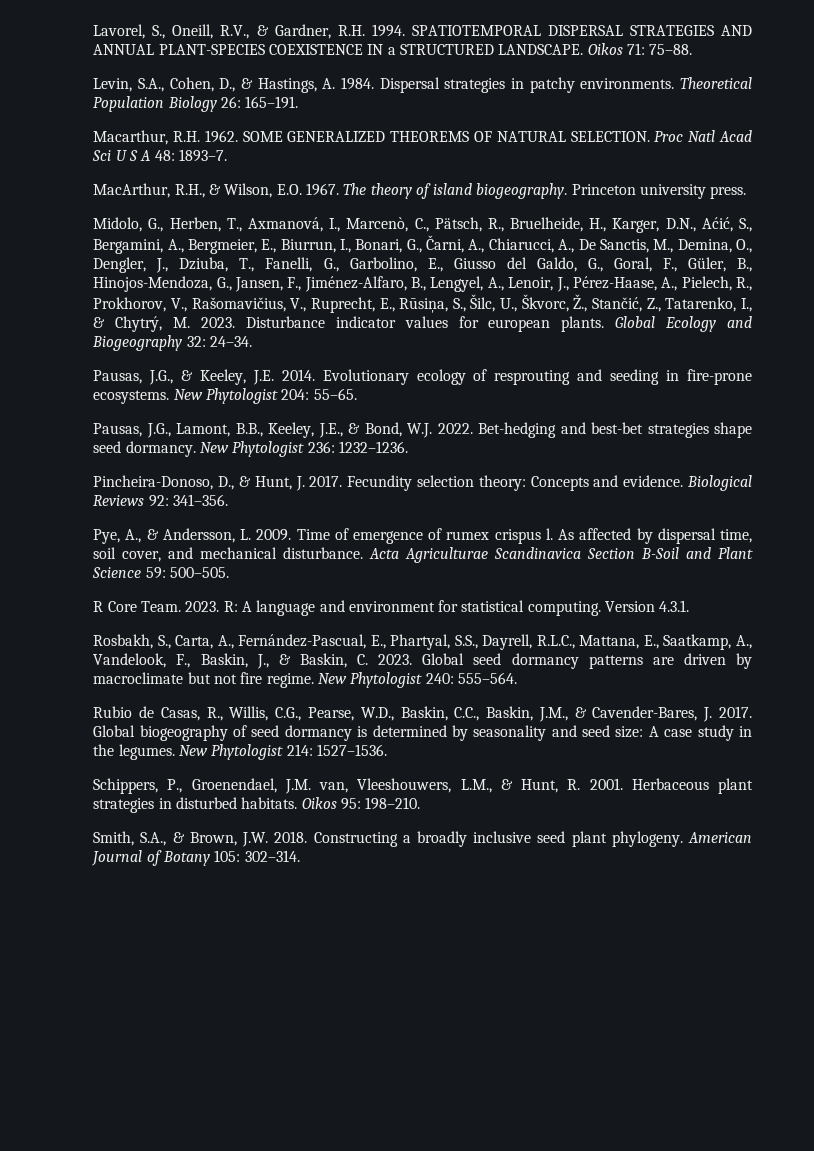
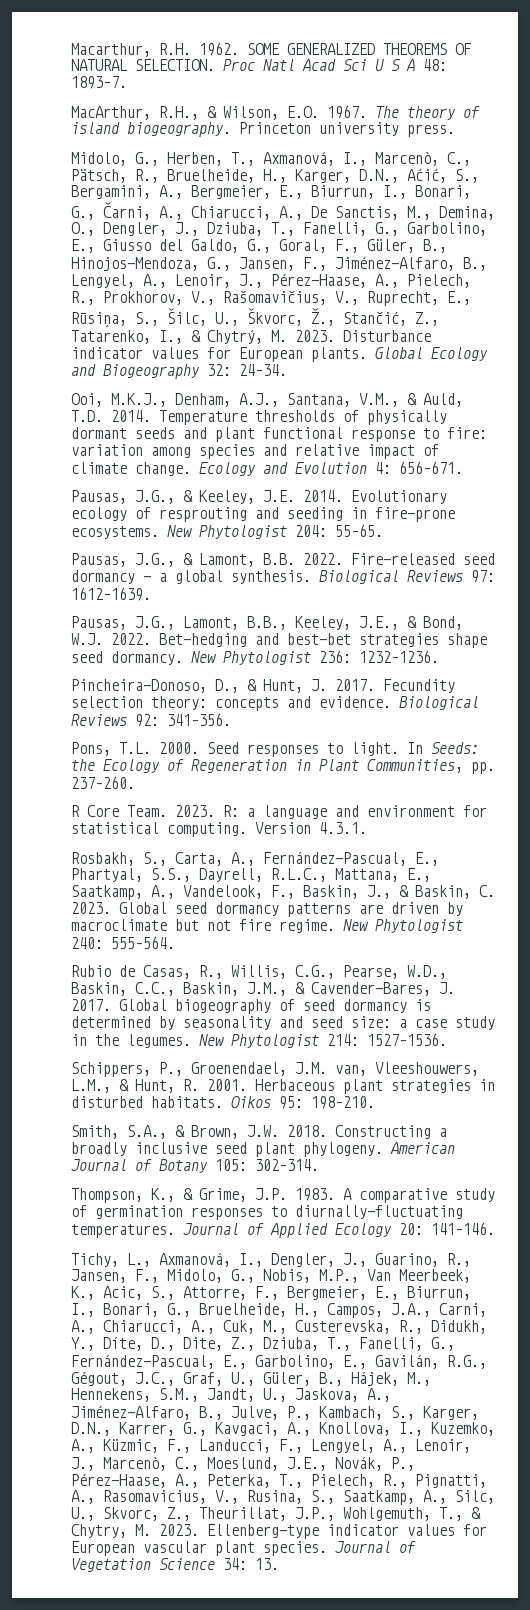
- Lavorel, S., Oneill, R.V., & Gardner, R.H. 1994. SPATIOTEMPORAL DISPERSAL STRATEGIES AND ANNUAL PLANT-SPECIES COEXISTENCE IN a STRUCTURED LANDSCAPE. Oikos 71: 75–88.
- Levin, S.A., Cohen, D., & Hastings, A. 1984. Dispersal strategies in patchy environments. Theoretical Population Biology 26: 165–191.
- Disturbance indicator values for european plants.
+ Disturbance indicator values for European plants.
+ Ooi, M.K.J., Denham, A.J., Santana, V.M., & Auld, T.D. 2014. Temperature thresholds of physically dormant seeds and plant functional response to fire: variation among species and relative impact of climate change. Ecology and Evolution 4: 656–671.
+ Pausas, J.G., & Lamont, B.B. 2022. Fire-released seed dormancy - a global synthesis. Biological Reviews 97: 1612–1639.
- Fecundity selection theory: Concepts and evidence.
+ Fecundity selection theory: concepts and evidence.
- Pye, A., & Andersson, L. 2009. Time of emergence of rumex crispus l. As affected by dispersal time, soil cover, and mechanical disturbance. Acta Agriculturae Scandinavica Section B-Soil and Plant Science 59: 500–505.
+ Pons, T.L. 2000. Seed responses to light. In Seeds: the Ecology of Regeneration in Plant Communities, pp. 237–260.
- R: A language and environment for statistical computing.
+ R: a language and environment for statistical computing.
- Global biogeography of seed dormancy is determined by seasonality and seed size: A case study in the legumes.
+ Global biogeography of seed dormancy is determined by seasonality and seed size: a case study in the legumes.
+ Thompson, K., & Grime, J.P. 1983. A comparative study of germination responses to diurnally-fluctuating temperatures. Journal of Applied Ecology 20: 141–146.
+ Tichy, L., Axmanová, I., Dengler, J., Guarino, R., Jansen, F., Midolo, G., Nobis, M.P., Van Meerbeek, K., Acic, S., Attorre, F., Bergmeier, E., Biurrun, I., Bonari, G., Bruelheide, H., Campos, J.A., Carni, A., Chiarucci, A., Cuk, M., Custerevska, R., Didukh, Y., Díte, D., Dite, Z., Dziuba, T., Fanelli, G., Fernández-Pascual, E., Garbolino, E., Gavilán, R.G., Gégout, J.C., Graf, U., Güler, B., Hájek, M., Hennekens, S.M., Jandt, U., Jaskova, A., Jiménez-Alfaro, B., Julve, P., Kambach, S., Karger, D.N., Karrer, G., Kavgaci, A., Knollova, I., Kuzemko, A., Küzmic, F., Landucci, F., Lengyel, A., Lenoir, J., Marcenò, C., Moeslund, J.E., Novák, P., Pérez-Haase, A., Peterka, T., Pielech, R., Pignatti, A., Rasomavicius, V., Rusina, S., Saatkamp, A., Silc, U., Skvorc, Z., Theurillat, J.P., Wohlgemuth, T., & Chytry, M. 2023. Ellenberg-type indicator values for European vascular plant species. Journal of Vegetation Science 34: 13.

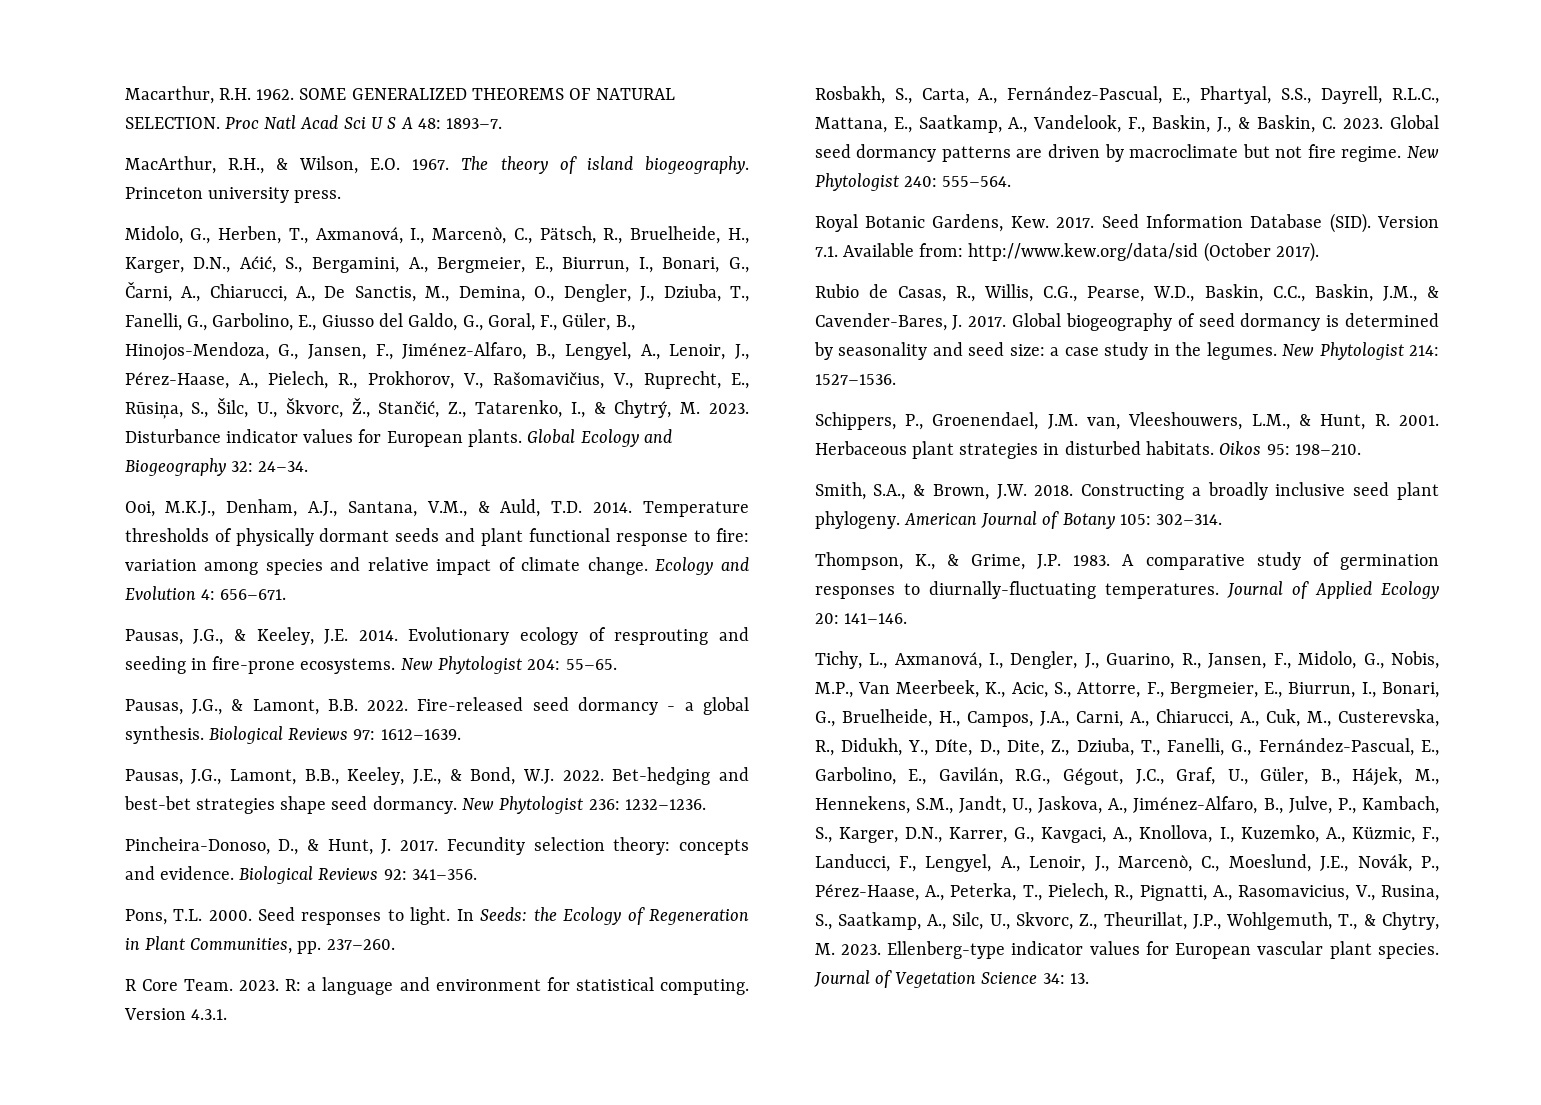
+ Royal Botanic Gardens, Kew. 2017. Seed Information Database (SID). Version 7.1. Available from: http://www.kew.org/data/sid (October 2017).

